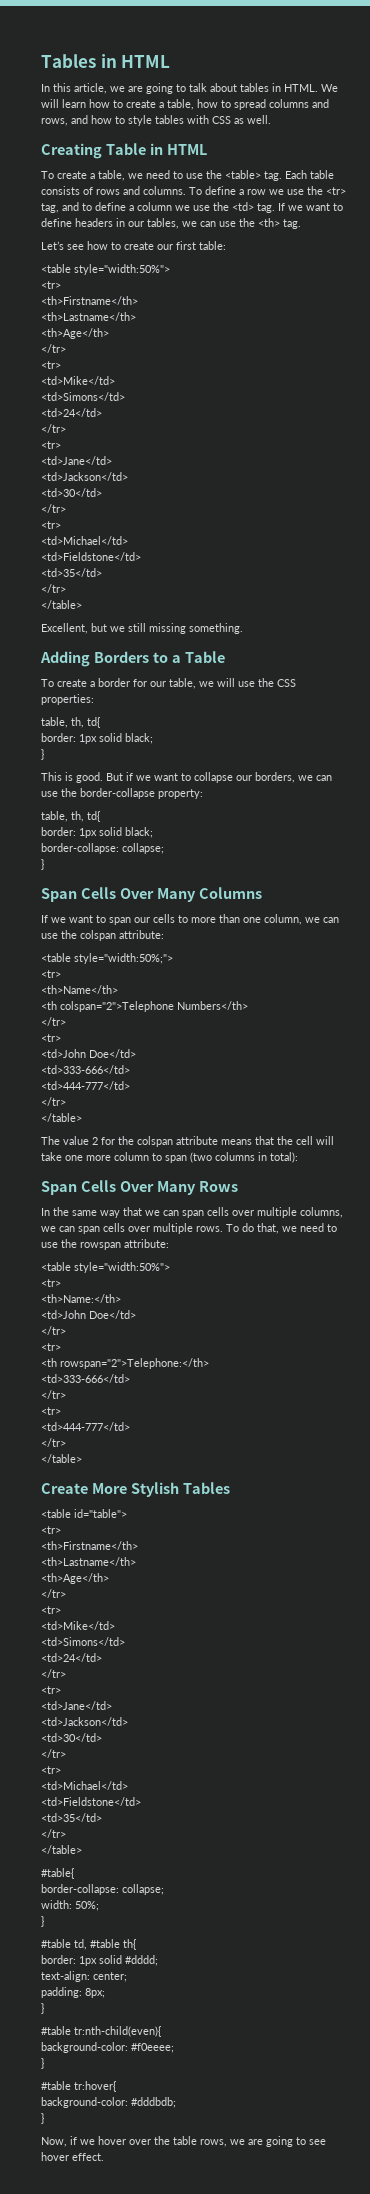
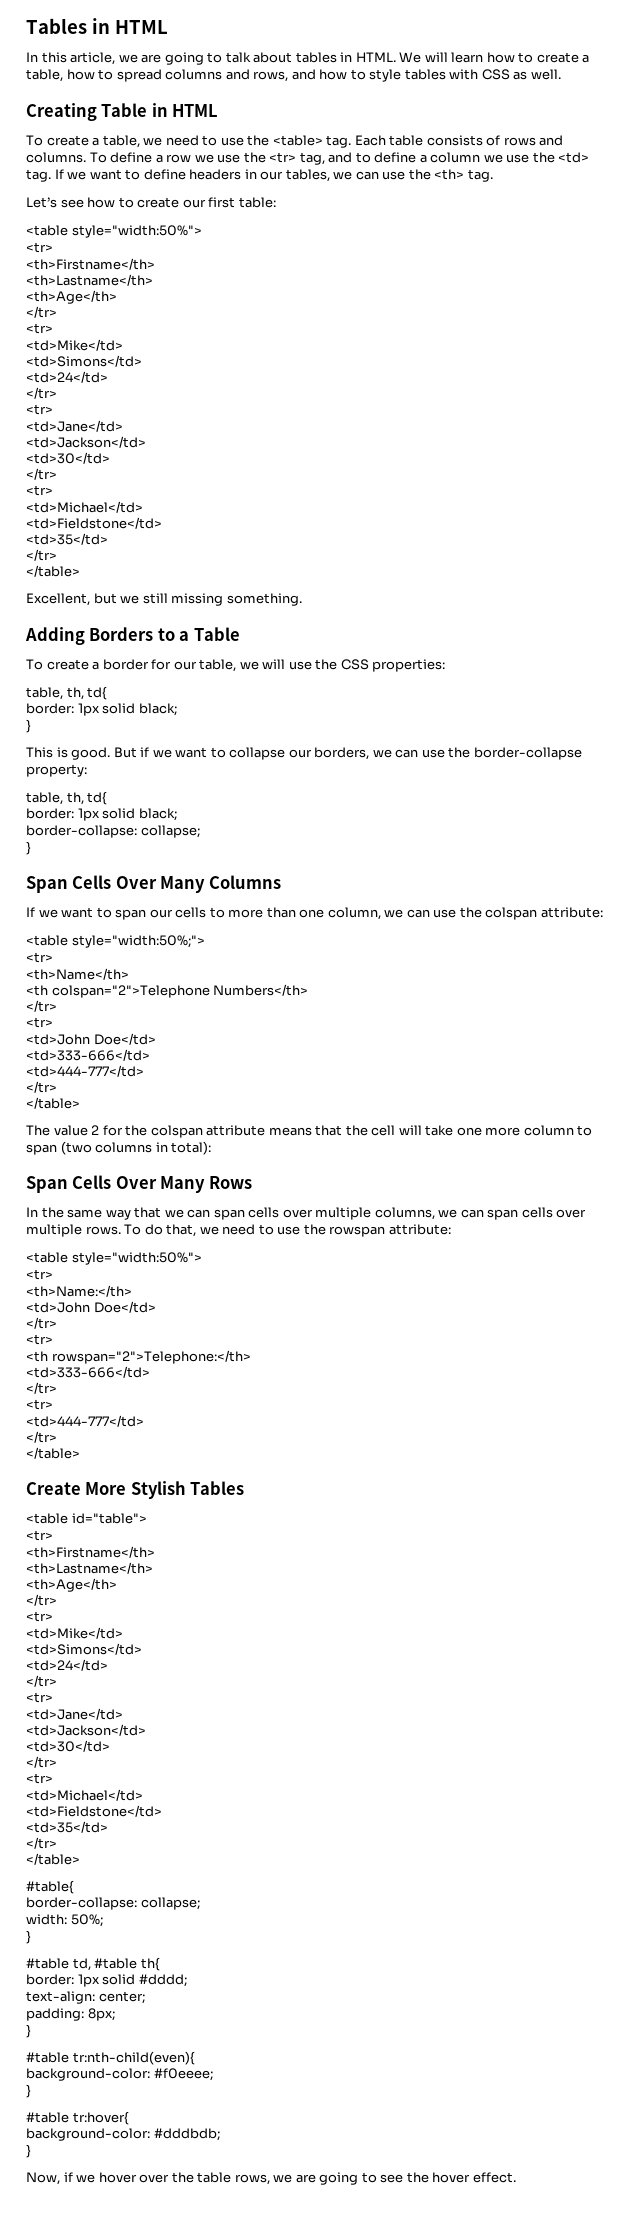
- Now, if we hover over the table rows, we are going to see hover effect.
+ Now, if we hover over the table rows, we are going to see the hover effect.

